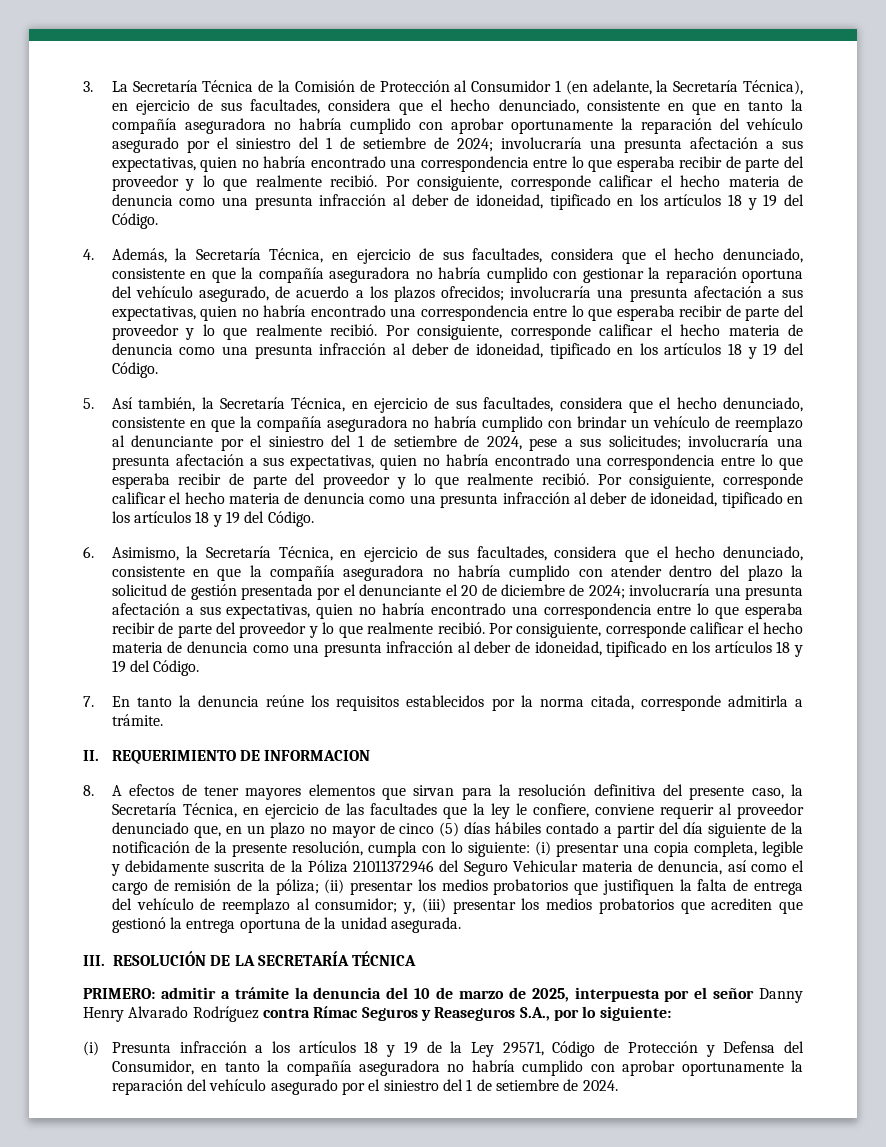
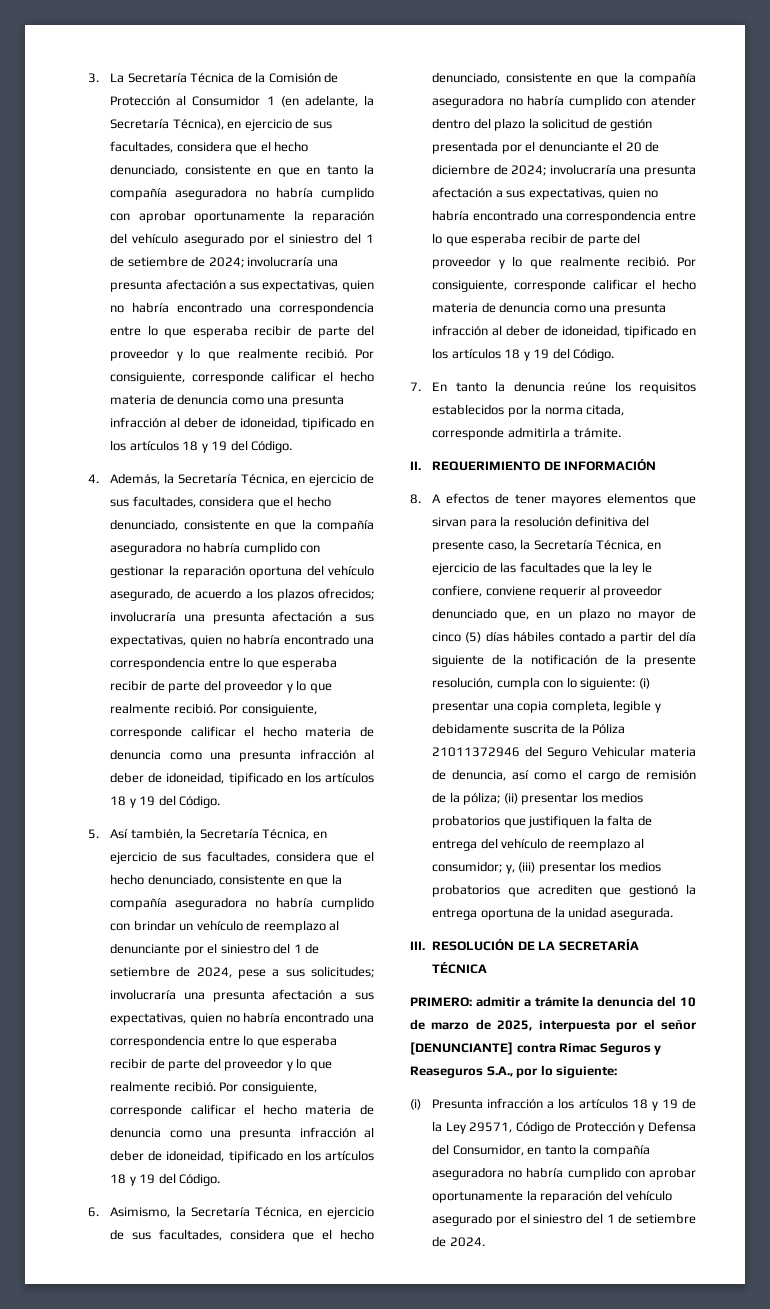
- II. REQUERIMIENTO DE INFORMACION
+ II. REQUERIMIENTO DE INFORMACIÓN
- PRIMERO: admitir a trámite la denuncia del 10 de marzo de 2025, interpuesta por el señor Danny Henry Alvarado Rodríguez contra Rímac Seguros y Reaseguros S.A., por lo siguiente:
+ PRIMERO: admitir a trámite la denuncia del 10 de marzo de 2025, interpuesta por el señor [DENUNCIANTE] contra Rímac Seguros y Reaseguros S.A., por lo siguiente:

